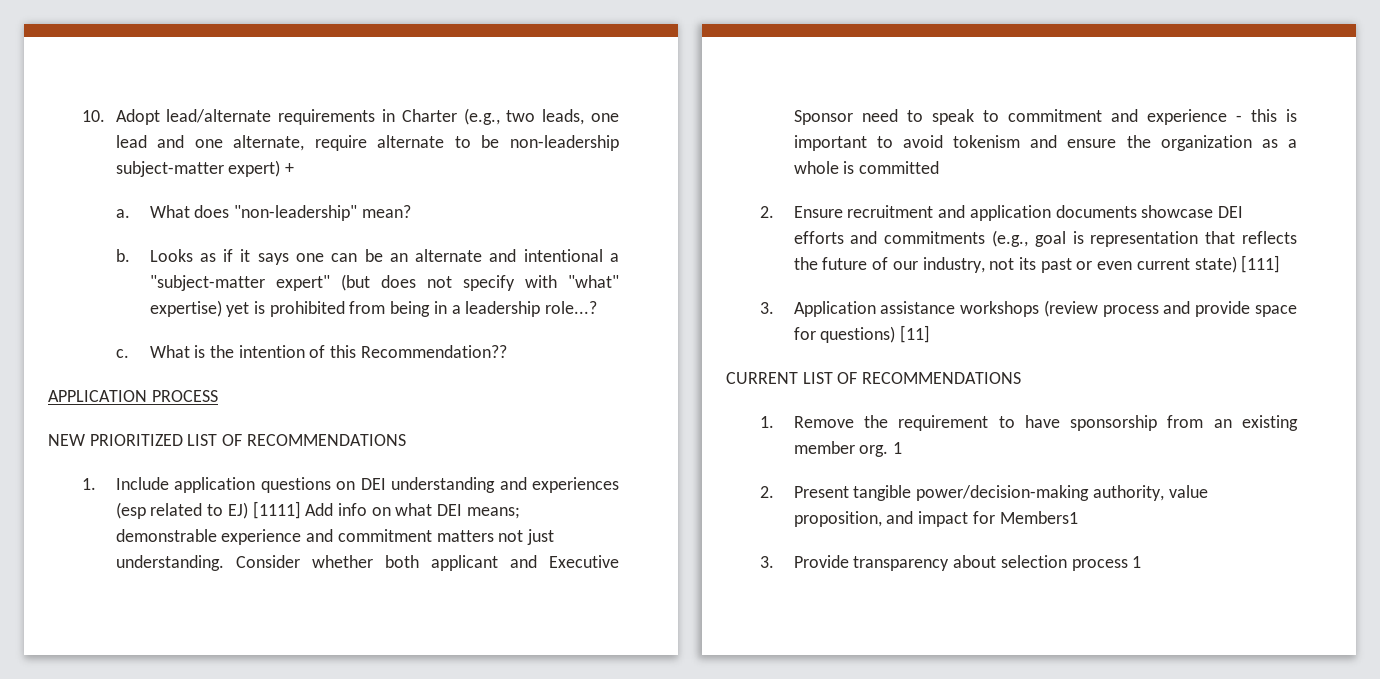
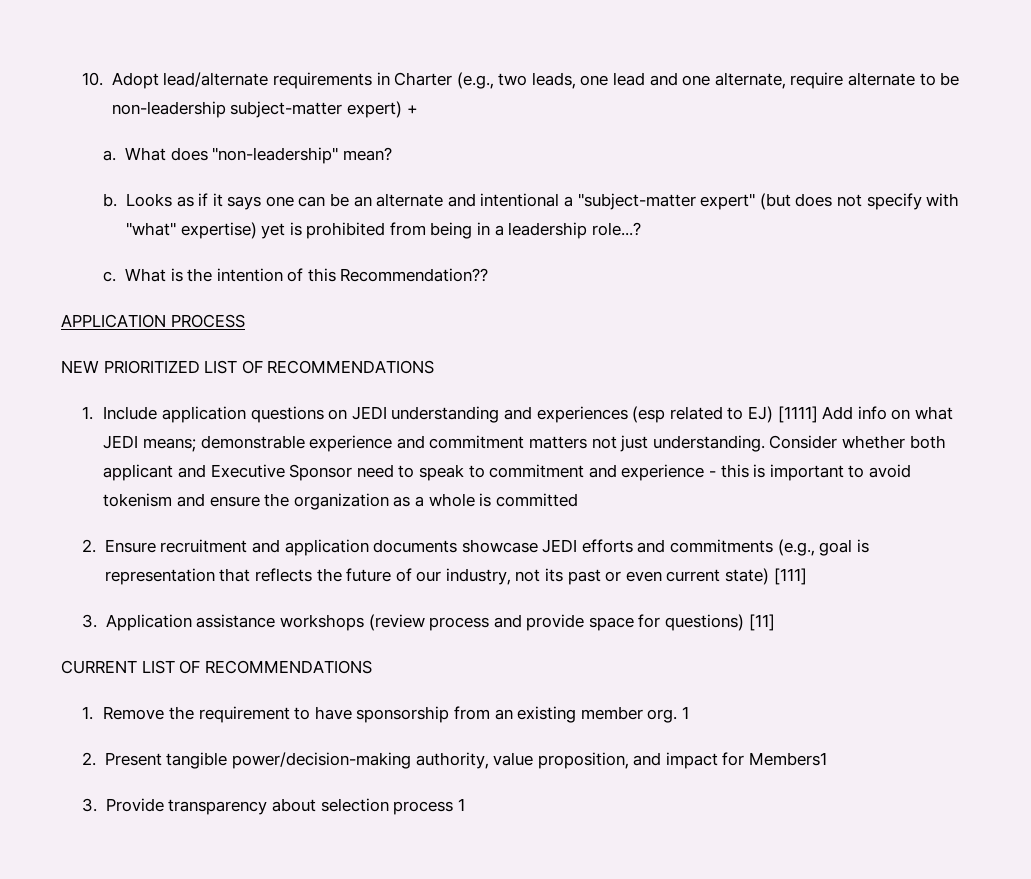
- 1. Include application questions on DEI understanding and experiences (esp related to EJ) [1111] Add info on what DEI means; demonstrable experience and commitment matters not just understanding.
+ 1. Include application questions on JEDI understanding and experiences (esp related to EJ) [1111] Add info on what JEDI means; demonstrable experience and commitment matters not just understanding.
- 2. Ensure recruitment and application documents showcase DEI efforts and commitments (e.g., goal is representation that reflects the future of our industry, not its past or even current state) [111]
+ 2. Ensure recruitment and application documents showcase JEDI efforts and commitments (e.g., goal is representation that reflects the future of our industry, not its past or even current state) [111]

